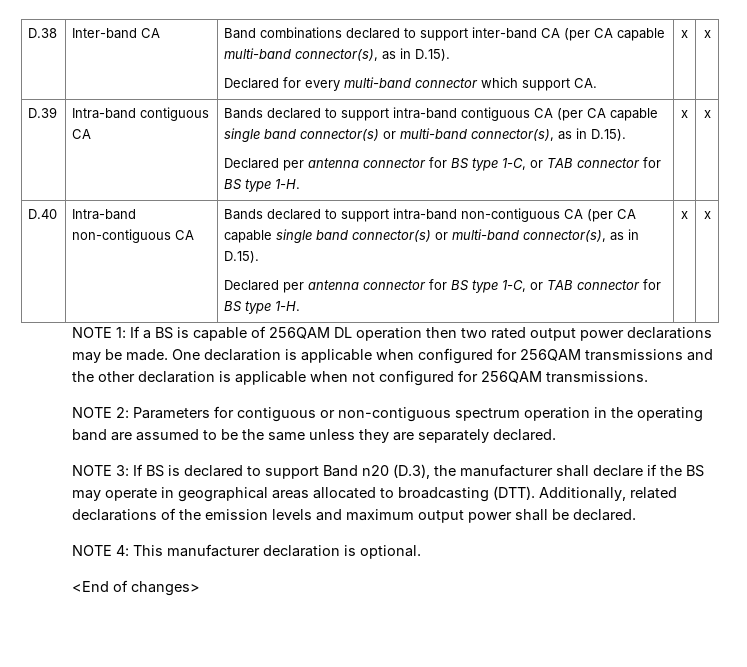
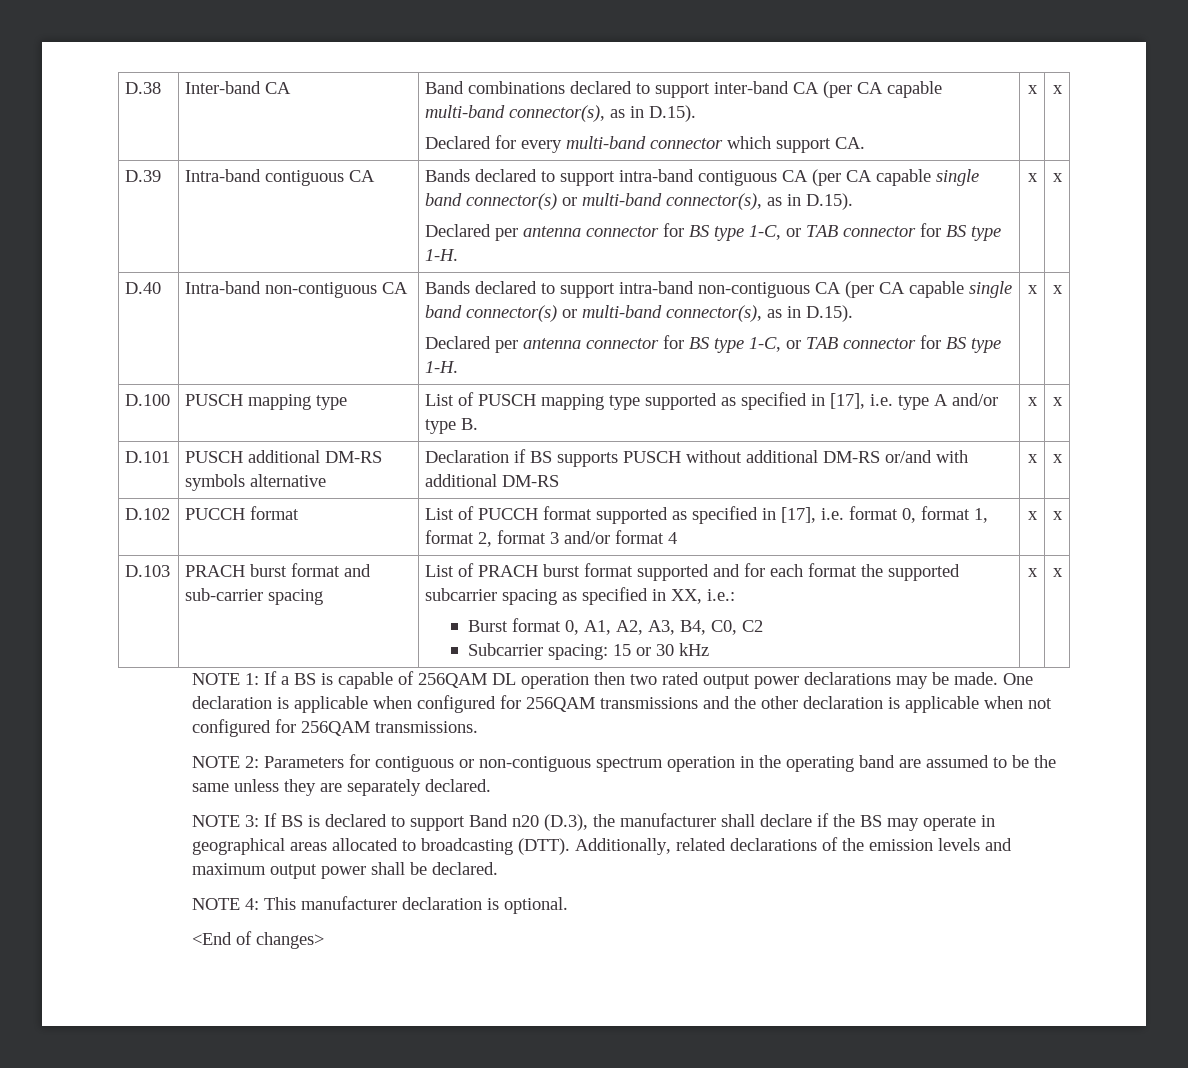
+ D.100 | PUSCH mapping type | List of PUSCH mapping type supported as specified in [17], i.e. type A and/or type B. | x | x
+ D.101 | PUSCH additional DM-RS symbols alternative | Declaration if BS supports PUSCH without additional DM-RS or/and with additional DM-RS | x | x
+ D.102 | PUCCH format | List of PUCCH format supported as specified in [17], i.e. format 0, format 1, format 2, format 3 and/or format 4 | x | x
+ D.103 | PRACH burst format and sub-carrier spacing | List of PRACH burst format supported and for each format the supported subcarrier spacing as specified in XX, i.e.:
+ Burst format 0, A1, A2, A3, B4, C0, C2
+ Subcarrier spacing: 15 or 30 kHz | x | x

